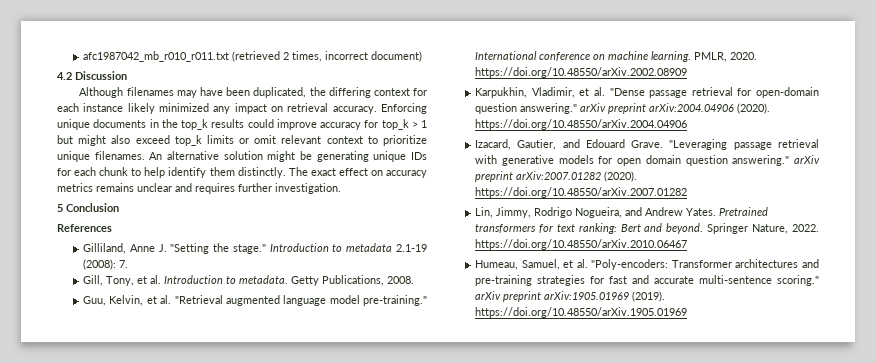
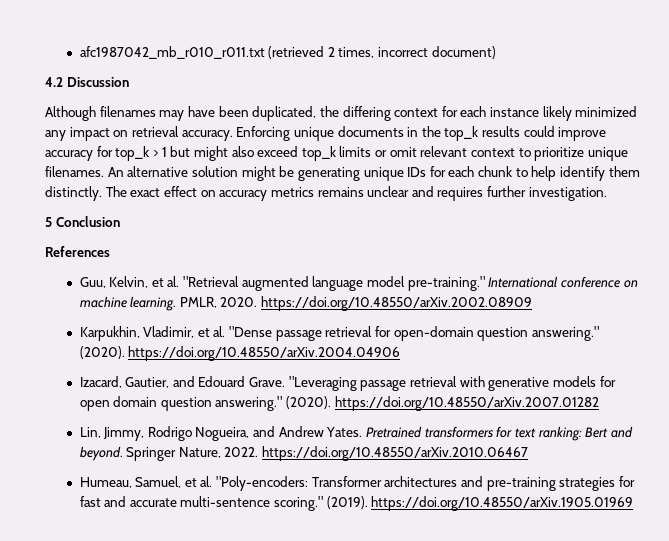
- Gilliland, Anne J. "Setting the stage." Introduction to metadata 2.1-19 (2008): 7.
- Gill, Tony, et al. Introduction to metadata. Getty Publications, 2008.
- Karpukhin, Vladimir, et al. "Dense passage retrieval for open-domain question answering." arXiv preprint arXiv:2004.04906 (2020). https://doi.org/10.48550/arXiv.2004.04906
+ Karpukhin, Vladimir, et al. "Dense passage retrieval for open-domain question answering." (2020). https://doi.org/10.48550/arXiv.2004.04906
- "Leveraging passage retrieval with generative models for open domain question answering." arXiv preprint arXiv:2007.01282 (2020). https://doi.org/10.48550/arXiv.2007.01282
+ "Leveraging passage retrieval with generative models for open domain question answering." (2020). https://doi.org/10.48550/arXiv.2007.01282
- Humeau, Samuel, et al. "Poly-encoders: Transformer architectures and pre-training strategies for fast and accurate multi-sentence scoring." arXiv preprint arXiv:1905.01969 (2019). https://doi.org/10.48550/arXiv.1905.01969
+ Humeau, Samuel, et al. "Poly-encoders: Transformer architectures and pre-training strategies for fast and accurate multi-sentence scoring." (2019). https://doi.org/10.48550/arXiv.1905.01969

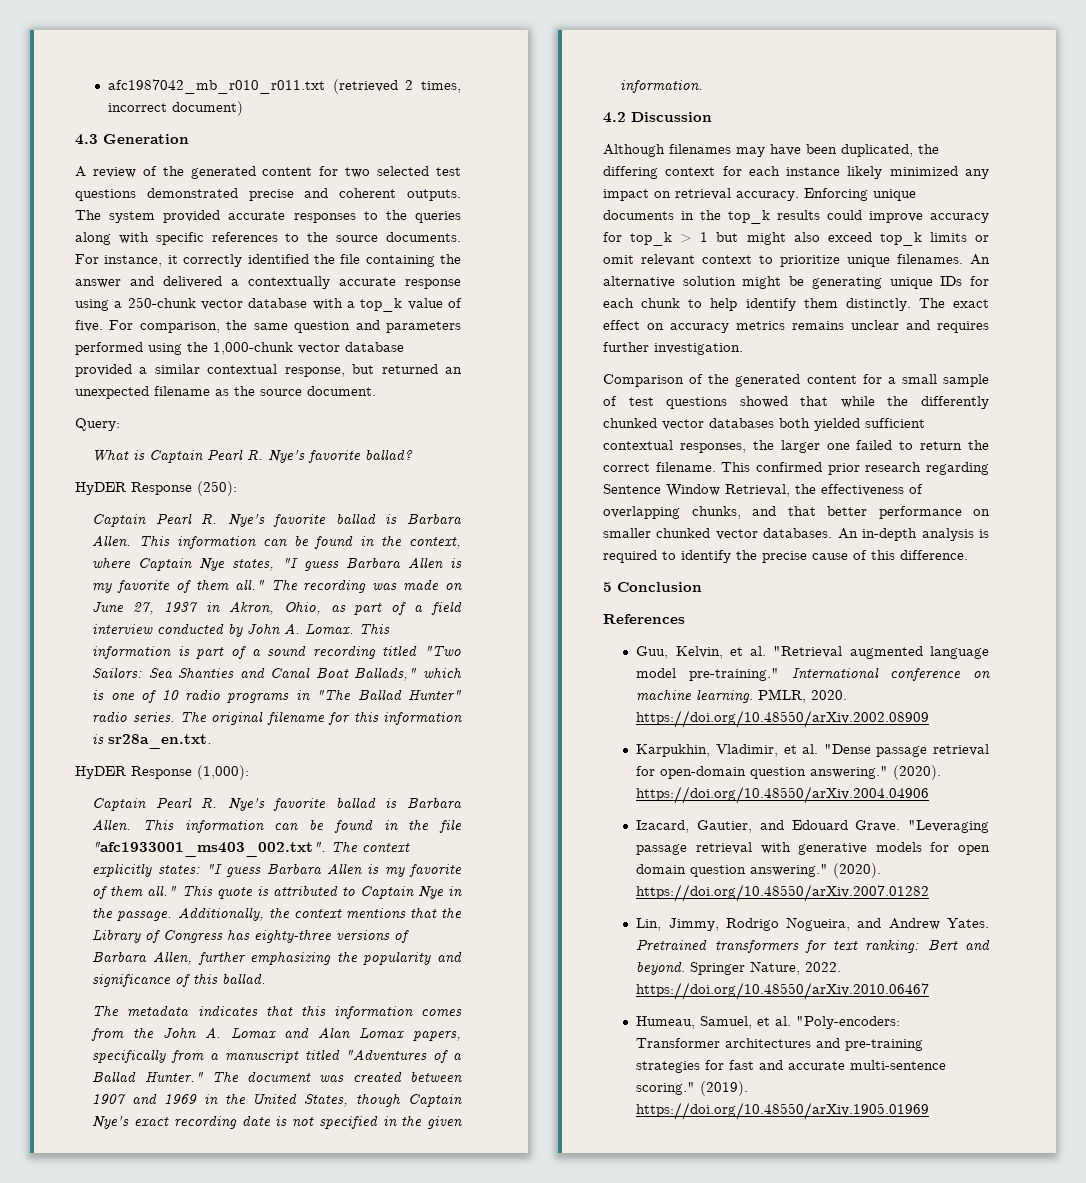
+ 4.3 Generation
+ A review of the generated content for two selected test questions demonstrated precise and coherent outputs. The system provided accurate responses to the queries along with specific references to the source documents. For instance, it correctly identified the file containing the answer and delivered a contextually accurate response using a 250-chunk vector database with a top_k value of five. For comparison, the same question and parameters performed using the 1,000-chunk vector database provided a similar contextual response, but returned an unexpected filename as the source document.
+ Query:
+ What is Captain Pearl R. Nye's favorite ballad?
+ HyDER Response (250):
+ Captain Pearl R. Nye's favorite ballad is Barbara Allen. This information can be found in the context, where Captain Nye states, "I guess Barbara Allen is my favorite of them all." The recording was made on June 27, 1937 in Akron, Ohio, as part of a field interview conducted by John A. Lomax. This information is part of a sound recording titled "Two Sailors: Sea Shanties and Canal Boat Ballads," which is one of 10 radio programs in "The Ballad Hunter" radio series. The original filename for this information is sr28a_en.txt.
+ HyDER Response (1,000):
+ Captain Pearl R. Nye's favorite ballad is Barbara Allen. This information can be found in the file "afc1933001_ms403_002.txt". The context explicitly states: "I guess Barbara Allen is my favorite of them all." This quote is attributed to Captain Nye in the passage. Additionally, the context mentions that the Library of Congress has eighty-three versions of Barbara Allen, further emphasizing the popularity and significance of this ballad.
+ The metadata indicates that this information comes from the John A. Lomax and Alan Lomax papers, specifically from a manuscript titled "Adventures of a Ballad Hunter." The document was created between 1907 and 1969 in the United States, though Captain Nye's exact recording date is not specified in the given information.
+ Comparison of the generated content for a small sample of test questions showed that while the differently chunked vector databases both yielded sufficient contextual responses, the larger one failed to return the correct filename. This confirmed prior research regarding Sentence Window Retrieval, the effectiveness of overlapping chunks, and that better performance on smaller chunked vector databases. An in-depth analysis is required to identify the precise cause of this difference.

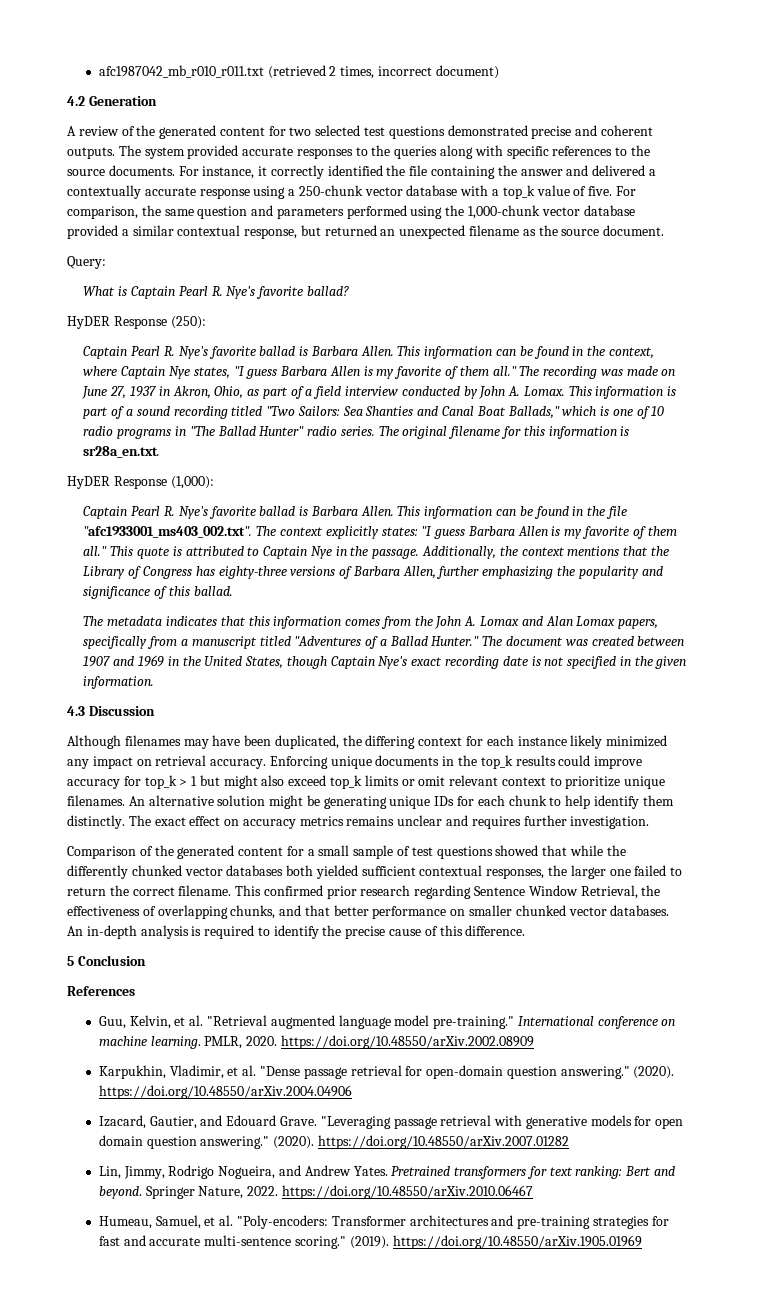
- 4.3 Generation
+ 4.2 Generation
- 4.2 Discussion
+ 4.3 Discussion

